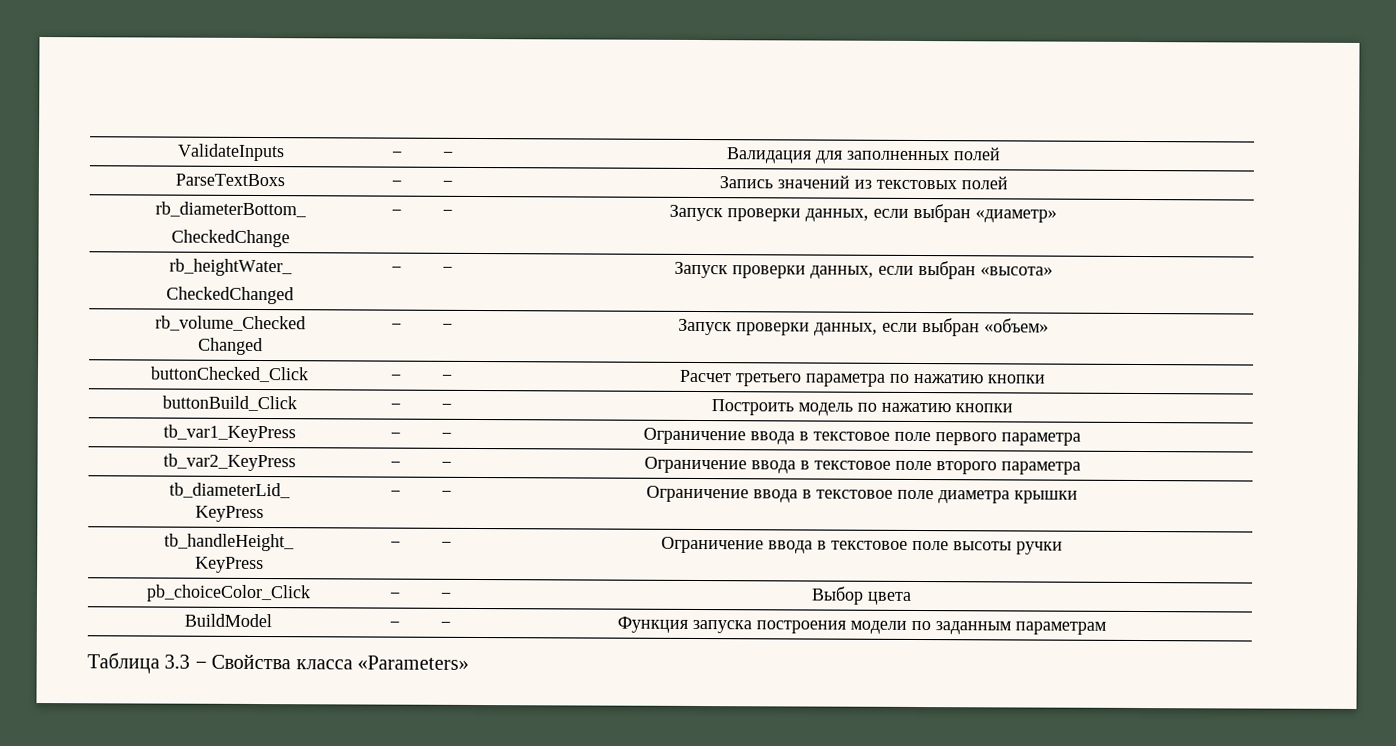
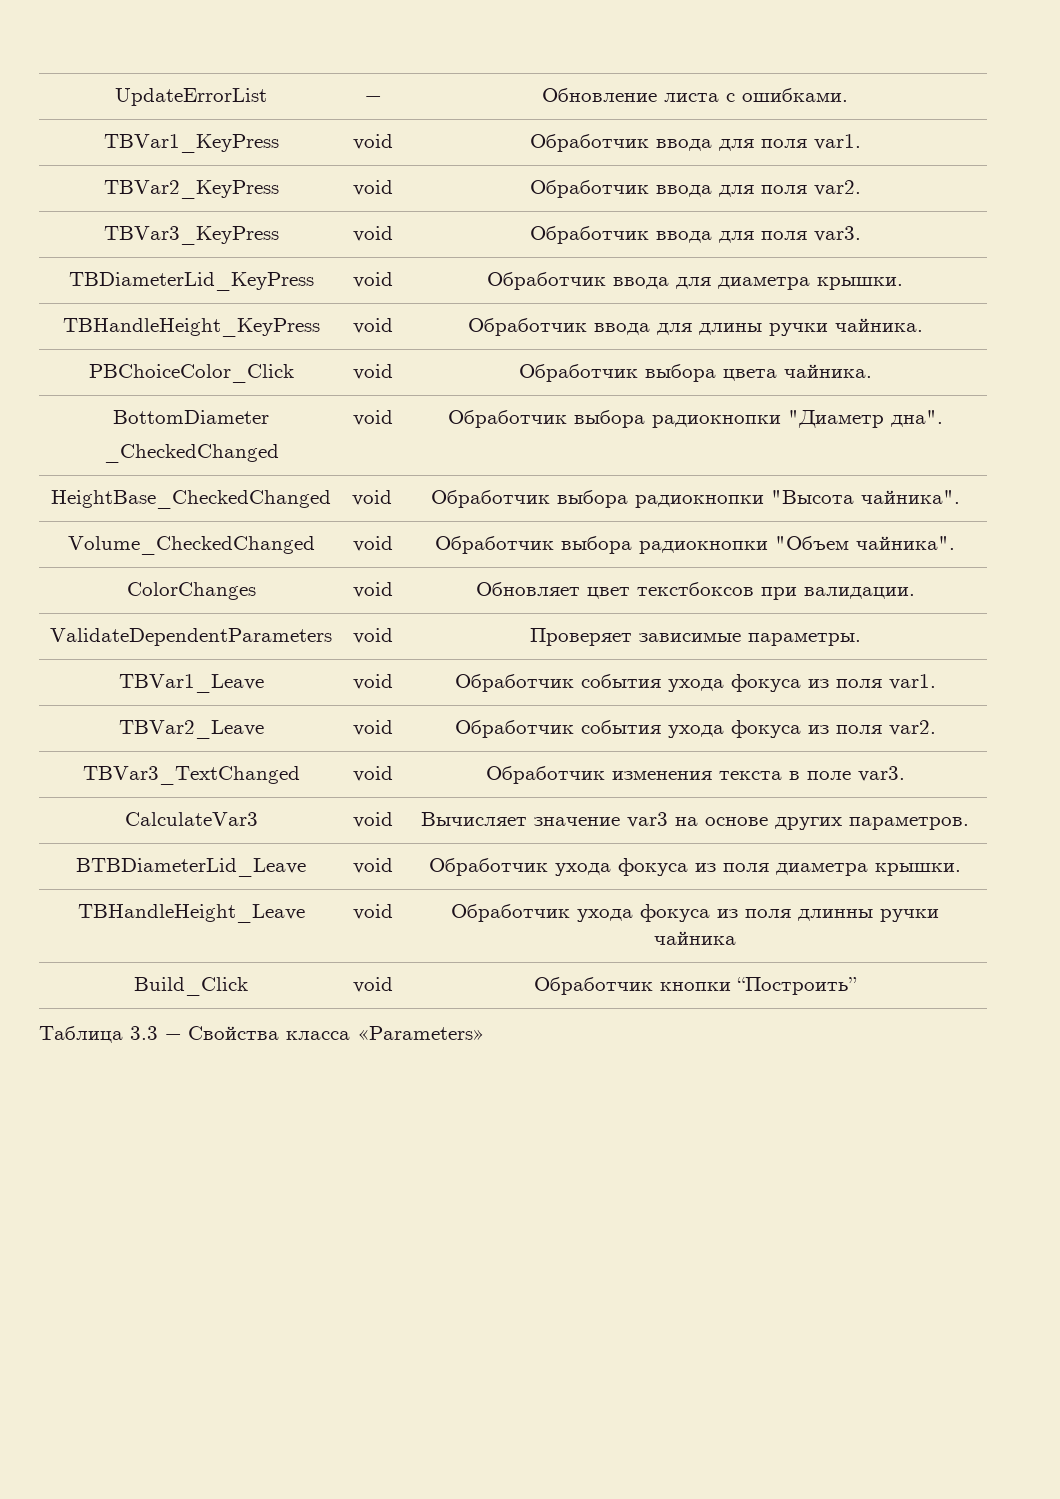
- ValidateInputs | − | − | Валидация для заполненных полей
- ParseTextBoxs | − | − | Запись значений из текстовых полей
- rb_diameterBottom_
- CheckedChange | − | − | Запуск проверки данных, если выбран «диаметр»
- rb_heightWater_
- CheckedChanged | − | − | Запуск проверки данных, если выбран «высота»
- rb_volume_Checked
- Changed | − | − | Запуск проверки данных, если выбран «объем»
- buttonChecked_Click | − | − | Расчет третьего параметра по нажатию кнопки
- buttonBuild_Click | − | − | Построить модель по нажатию кнопки
- tb_var1_KeyPress | − | − | Ограничение ввода в текстовое поле первого параметра
- tb_var2_KeyPress | − | − | Ограничение ввода в текстовое поле второго параметра
- tb_diameterLid_
- KeyPress | − | − | Ограничение ввода в текстовое поле диаметра крышки
- tb_handleHeight_
- KeyPress | − | − | Ограничение ввода в текстовое поле высоты ручки
- pb_choiceColor_Click | − | − | Выбор цвета
- BuildModel | − | − | Функция запуска построения модели по заданным параметрам
+ UpdateErrorList | − | Обновление листа с ошибками.
+ TBVar1_KeyPress | void | Обработчик ввода для поля var1.
+ TBVar2_KeyPress | void | Обработчик ввода для поля var2.
+ TBVar3_KeyPress | void | Обработчик ввода для поля var3.
+ TBDiameterLid_KeyPress | void | Обработчик ввода для диаметра крышки.
+ TBHandleHeight_KeyPress | void | Обработчик ввода для длины ручки чайника.
+ PBChoiceColor_Click | void | Обработчик выбора цвета чайника.
+ BottomDiameter
+ _CheckedChanged | void | Обработчик выбора радиокнопки "Диаметр дна".
+ HeightBase_CheckedChanged | void | Обработчик выбора радиокнопки "Высота чайника".
+ Volume_CheckedChanged | void | Обработчик выбора радиокнопки "Объем чайника".
+ ColorChanges | void | Обновляет цвет текстбоксов при валидации.
+ ValidateDependentParameters | void | Проверяет зависимые параметры.
+ TBVar1_Leave | void | Обработчик события ухода фокуса из поля var1.
+ TBVar2_Leave | void | Обработчик события ухода фокуса из поля var2.
+ TBVar3_TextChanged | void | Обработчик изменения текста в поле var3.
+ CalculateVar3 | void | Вычисляет значение var3 на основе других параметров.
+ BTBDiameterLid_Leave | void | Обработчик ухода фокуса из поля диаметра крышки.
+ TBHandleHeight_Leave | void | Обработчик ухода фокуса из поля длинны ручки чайника
+ Build_Click | void | Обработчик кнопки “Построить”

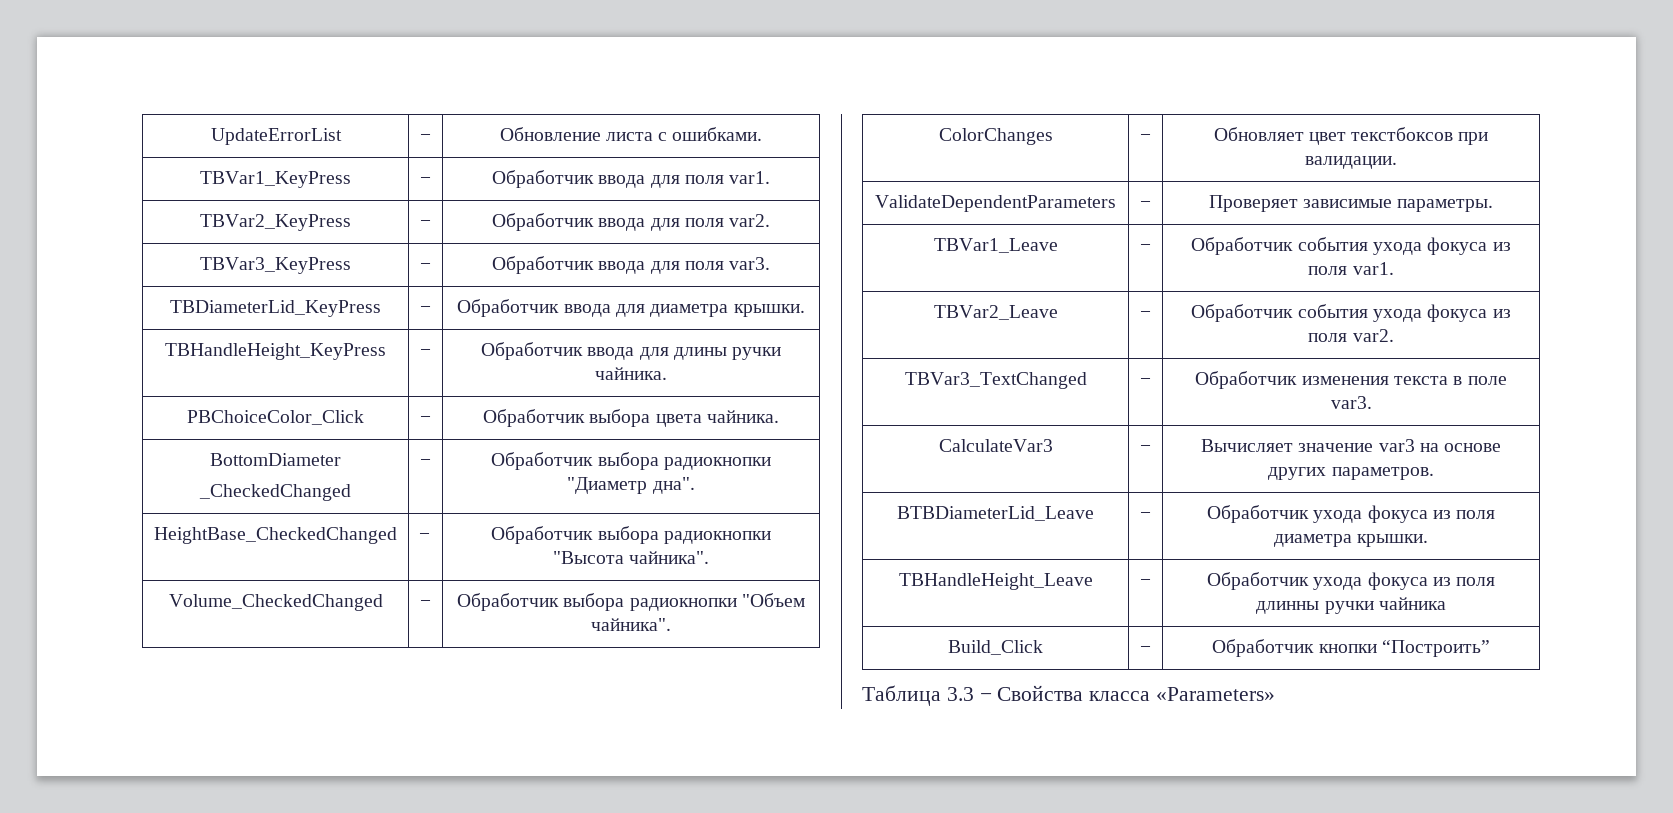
- TBVar1_KeyPress | void | Обработчик ввода для поля var1.
+ TBVar1_KeyPress | − | Обработчик ввода для поля var1.
- TBVar2_KeyPress | void | Обработчик ввода для поля var2.
+ TBVar2_KeyPress | − | Обработчик ввода для поля var2.
- TBVar3_KeyPress | void | Обработчик ввода для поля var3.
+ TBVar3_KeyPress | − | Обработчик ввода для поля var3.
- TBDiameterLid_KeyPress | void | Обработчик ввода для диаметра крышки.
+ TBDiameterLid_KeyPress | − | Обработчик ввода для диаметра крышки.
- TBHandleHeight_KeyPress | void | Обработчик ввода для длины ручки чайника.
+ TBHandleHeight_KeyPress | − | Обработчик ввода для длины ручки чайника.
- PBChoiceColor_Click | void | Обработчик выбора цвета чайника.
+ PBChoiceColor_Click | − | Обработчик выбора цвета чайника.
  BottomDiameter
- _CheckedChanged | void | Обработчик выбора радиокнопки "Диаметр дна".
+ _CheckedChanged | − | Обработчик выбора радиокнопки "Диаметр дна".
- HeightBase_CheckedChanged | void | Обработчик выбора радиокнопки "Высота чайника".
+ HeightBase_CheckedChanged | − | Обработчик выбора радиокнопки "Высота чайника".
- Volume_CheckedChanged | void | Обработчик выбора радиокнопки "Объем чайника".
+ Volume_CheckedChanged | − | Обработчик выбора радиокнопки "Объем чайника".
- ColorChanges | void | Обновляет цвет текстбоксов при валидации.
+ ColorChanges | − | Обновляет цвет текстбоксов при валидации.
- ValidateDependentParameters | void | Проверяет зависимые параметры.
+ ValidateDependentParameters | − | Проверяет зависимые параметры.
- TBVar1_Leave | void | Обработчик события ухода фокуса из поля var1.
+ TBVar1_Leave | − | Обработчик события ухода фокуса из поля var1.
- TBVar2_Leave | void | Обработчик события ухода фокуса из поля var2.
+ TBVar2_Leave | − | Обработчик события ухода фокуса из поля var2.
- TBVar3_TextChanged | void | Обработчик изменения текста в поле var3.
+ TBVar3_TextChanged | − | Обработчик изменения текста в поле var3.
- CalculateVar3 | void | Вычисляет значение var3 на основе других параметров.
+ CalculateVar3 | − | Вычисляет значение var3 на основе других параметров.
- BTBDiameterLid_Leave | void | Обработчик ухода фокуса из поля диаметра крышки.
+ BTBDiameterLid_Leave | − | Обработчик ухода фокуса из поля диаметра крышки.
- TBHandleHeight_Leave | void | Обработчик ухода фокуса из поля длинны ручки чайника
+ TBHandleHeight_Leave | − | Обработчик ухода фокуса из поля длинны ручки чайника
- Build_Click | void | Обработчик кнопки “Построить”
+ Build_Click | − | Обработчик кнопки “Построить”

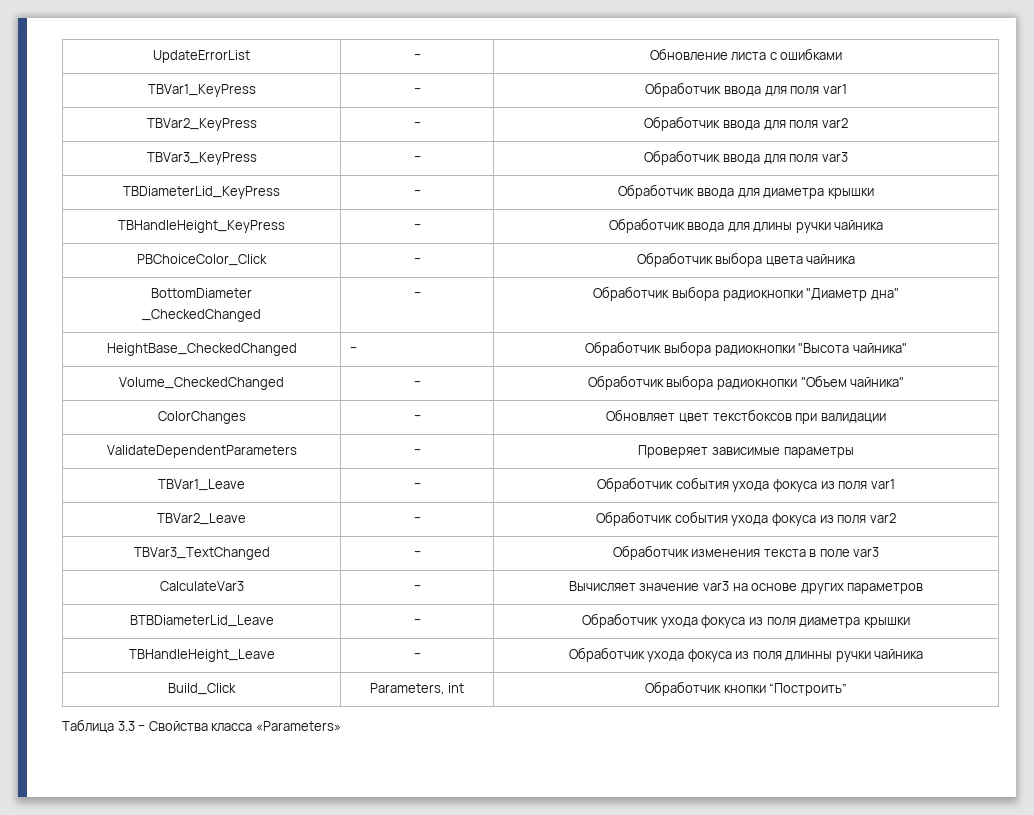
- UpdateErrorList | − | Обновление листа с ошибками.
+ UpdateErrorList | − | Обновление листа с ошибками
- TBVar1_KeyPress | − | Обработчик ввода для поля var1.
+ TBVar1_KeyPress | − | Обработчик ввода для поля var1
- TBVar2_KeyPress | − | Обработчик ввода для поля var2.
+ TBVar2_KeyPress | − | Обработчик ввода для поля var2
- TBVar3_KeyPress | − | Обработчик ввода для поля var3.
+ TBVar3_KeyPress | − | Обработчик ввода для поля var3
- TBDiameterLid_KeyPress | − | Обработчик ввода для диаметра крышки.
+ TBDiameterLid_KeyPress | − | Обработчик ввода для диаметра крышки
- TBHandleHeight_KeyPress | − | Обработчик ввода для длины ручки чайника.
+ TBHandleHeight_KeyPress | − | Обработчик ввода для длины ручки чайника
- PBChoiceColor_Click | − | Обработчик выбора цвета чайника.
+ PBChoiceColor_Click | − | Обработчик выбора цвета чайника
  BottomDiameter
- _CheckedChanged | − | Обработчик выбора радиокнопки "Диаметр дна".
+ _CheckedChanged | − | Обработчик выбора радиокнопки "Диаметр дна"
- HeightBase_CheckedChanged | − | Обработчик выбора радиокнопки "Высота чайника".
+ HeightBase_CheckedChanged | − | Обработчик выбора радиокнопки "Высота чайника"
- Volume_CheckedChanged | − | Обработчик выбора радиокнопки "Объем чайника".
+ Volume_CheckedChanged | − | Обработчик выбора радиокнопки "Объем чайника"
- ColorChanges | − | Обновляет цвет текстбоксов при валидации.
+ ColorChanges | − | Обновляет цвет текстбоксов при валидации
- ValidateDependentParameters | − | Проверяет зависимые параметры.
+ ValidateDependentParameters | − | Проверяет зависимые параметры
- TBVar1_Leave | − | Обработчик события ухода фокуса из поля var1.
+ TBVar1_Leave | − | Обработчик события ухода фокуса из поля var1
- TBVar2_Leave | − | Обработчик события ухода фокуса из поля var2.
+ TBVar2_Leave | − | Обработчик события ухода фокуса из поля var2
- TBVar3_TextChanged | − | Обработчик изменения текста в поле var3.
+ TBVar3_TextChanged | − | Обработчик изменения текста в поле var3
- CalculateVar3 | − | Вычисляет значение var3 на основе других параметров.
+ CalculateVar3 | − | Вычисляет значение var3 на основе других параметров
- BTBDiameterLid_Leave | − | Обработчик ухода фокуса из поля диаметра крышки.
+ BTBDiameterLid_Leave | − | Обработчик ухода фокуса из поля диаметра крышки
- Build_Click | − | Обработчик кнопки “Построить”
+ Build_Click | Parameters, int | Обработчик кнопки “Построить”

